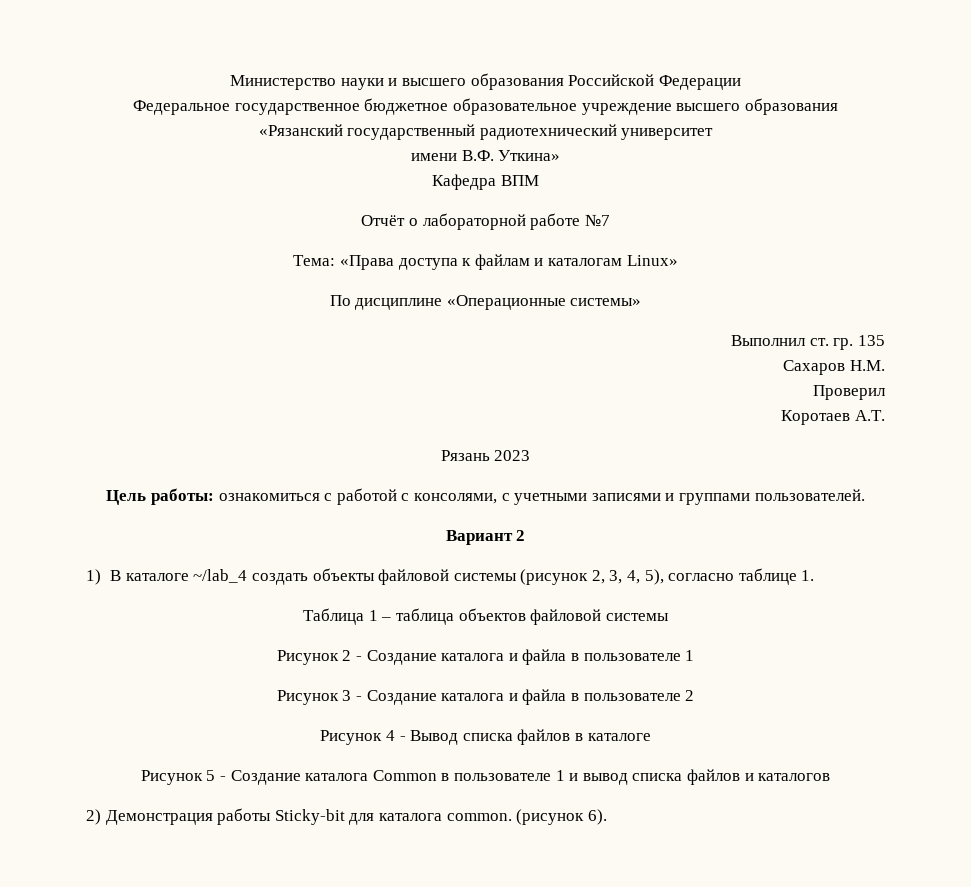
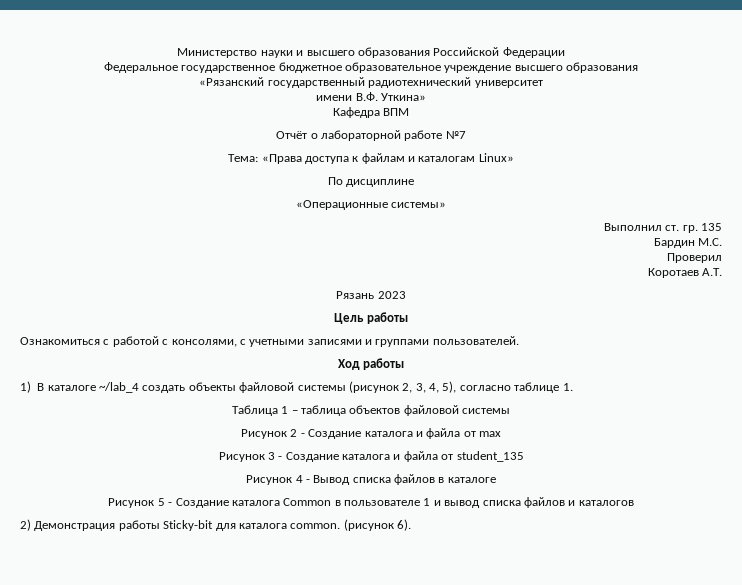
- По дисциплине «Операционные системы»
+ По дисциплине
+ «Операционные системы»
- Сахаров Н.М.
+ Бардин М.С.
- Цель работы: ознакомиться с работой с консолями, с учетными записями и группами пользователей.
+ Цель работы
+ Ознакомиться с работой с консолями, с учетными записями и группами пользователей.
- Вариант 2
+ Ход работы
- Рисунок 2 - Создание каталога и файла в пользователе 1
+ Рисунок 2 - Создание каталога и файла от max
- Рисунок 3 - Создание каталога и файла в пользователе 2
+ Рисунок 3 - Создание каталога и файла от student_135

